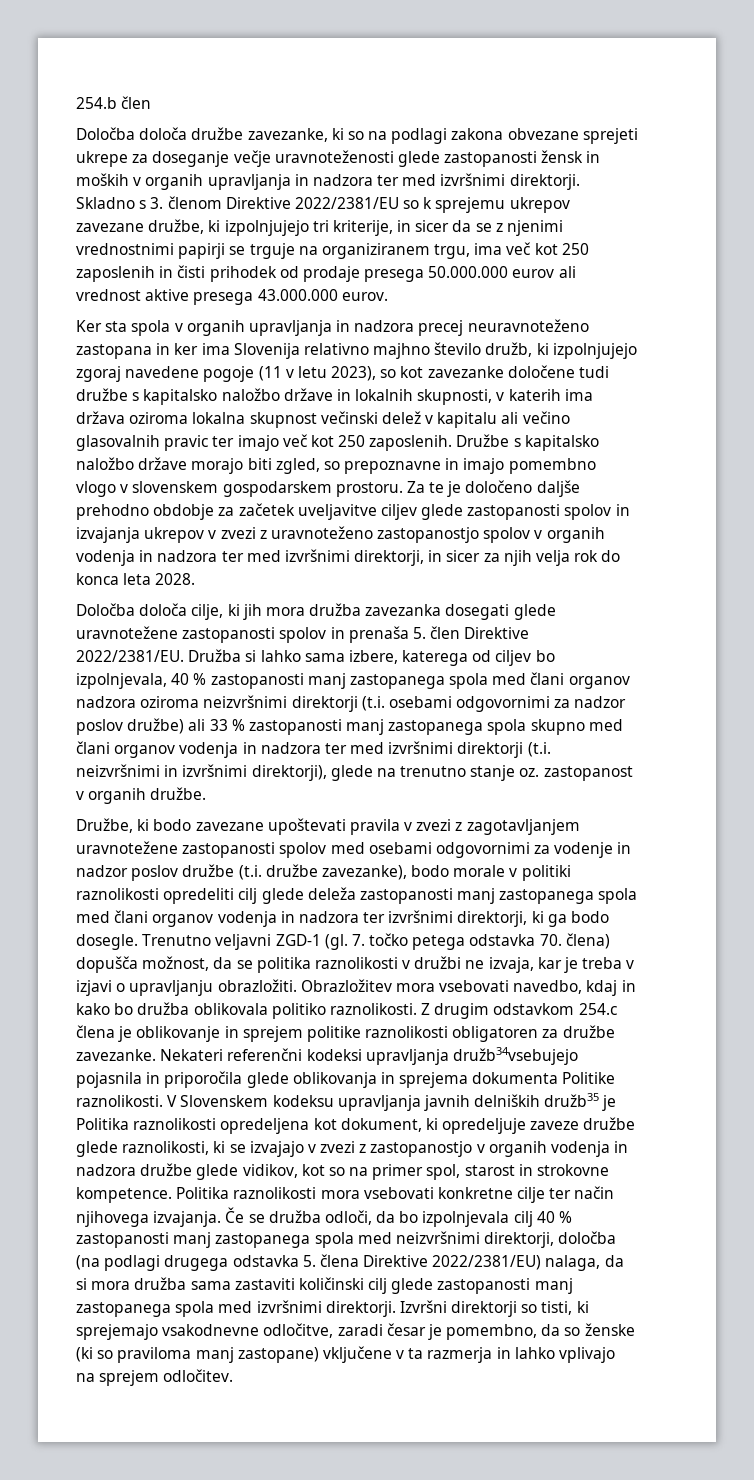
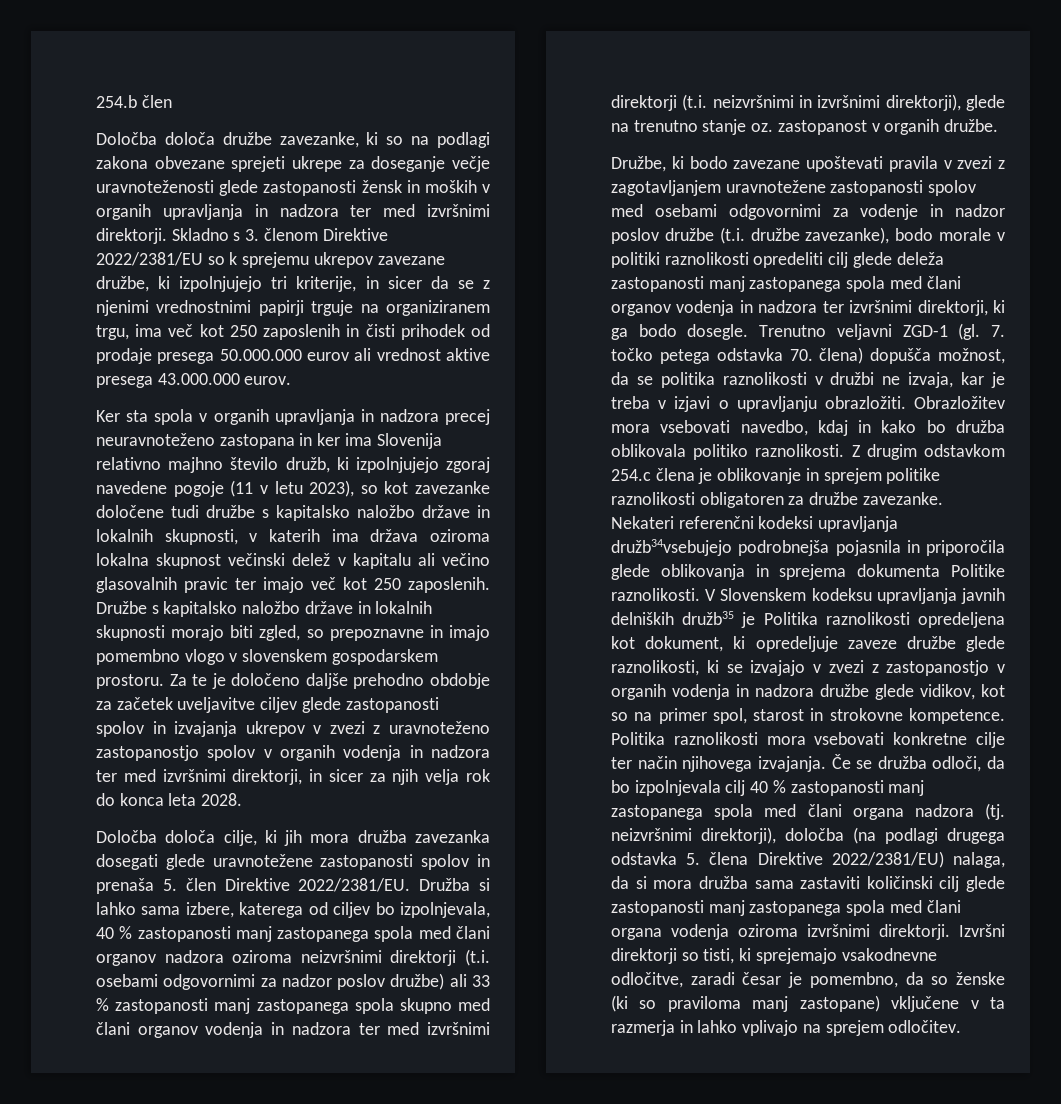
- Skladno s 3. členom Direktive 2022/2381/EU so k sprejemu ukrepov zavezane družbe, ki izpolnjujejo tri kriterije, in sicer da se z njenimi vrednostnimi papirji se trguje na organiziranem trgu, ima več kot 250 zaposlenih in čisti prihodek od prodaje presega 50.000.000 eurov ali vrednost aktive presega 43.000.000 eurov.
+ Skladno s 3. členom Direktive 2022/2381/EU so k sprejemu ukrepov zavezane družbe, ki izpolnjujejo tri kriterije, in sicer da se z njenimi vrednostnimi papirji trguje na organiziranem trgu, ima več kot 250 zaposlenih in čisti prihodek od prodaje presega 50.000.000 eurov ali vrednost aktive presega 43.000.000 eurov.
- Družbe s kapitalsko naložbo države morajo biti zgled, so prepoznavne in imajo pomembno vlogo v slovenskem gospodarskem prostoru.
+ Družbe s kapitalsko naložbo države in lokalnih skupnosti morajo biti zgled, so prepoznavne in imajo pomembno vlogo v slovenskem gospodarskem prostoru.
- Nekateri referenčni kodeksi upravljanja družb34vsebujejo pojasnila in priporočila glede oblikovanja in sprejema dokumenta Politike raznolikosti.
+ Nekateri referenčni kodeksi upravljanja družb34vsebujejo podrobnejša pojasnila in priporočila glede oblikovanja in sprejema dokumenta Politike raznolikosti.
- Če se družba odloči, da bo izpolnjevala cilj 40 % zastopanosti manj zastopanega spola med neizvršnimi direktorji, določba (na podlagi drugega odstavka 5. člena Direktive 2022/2381/EU) nalaga, da si mora družba sama zastaviti količinski cilj glede zastopanosti manj zastopanega spola med izvršnimi direktorji.
+ Če se družba odloči, da bo izpolnjevala cilj 40 % zastopanosti manj zastopanega spola med člani organa nadzora (tj. neizvršnimi direktorji), določba (na podlagi drugega odstavka 5. člena Direktive 2022/2381/EU) nalaga, da si mora družba sama zastaviti količinski cilj glede zastopanosti manj zastopanega spola med člani organa vodenja oziroma izvršnimi direktorji.

